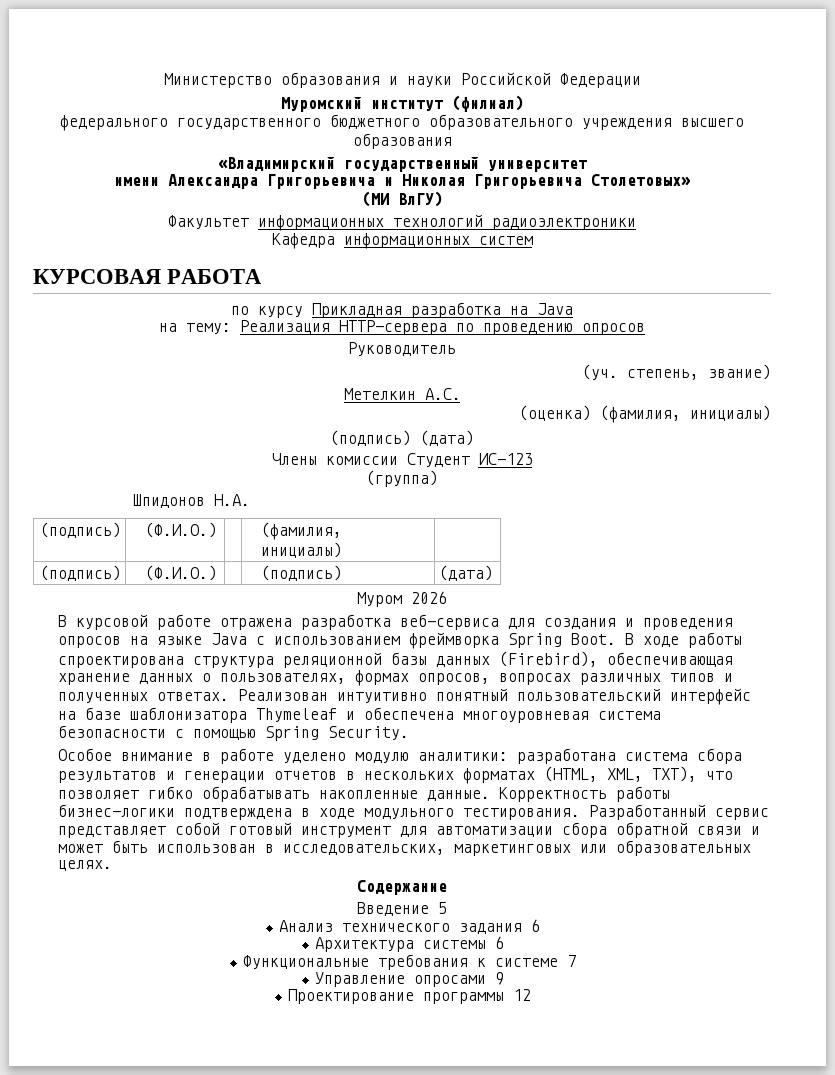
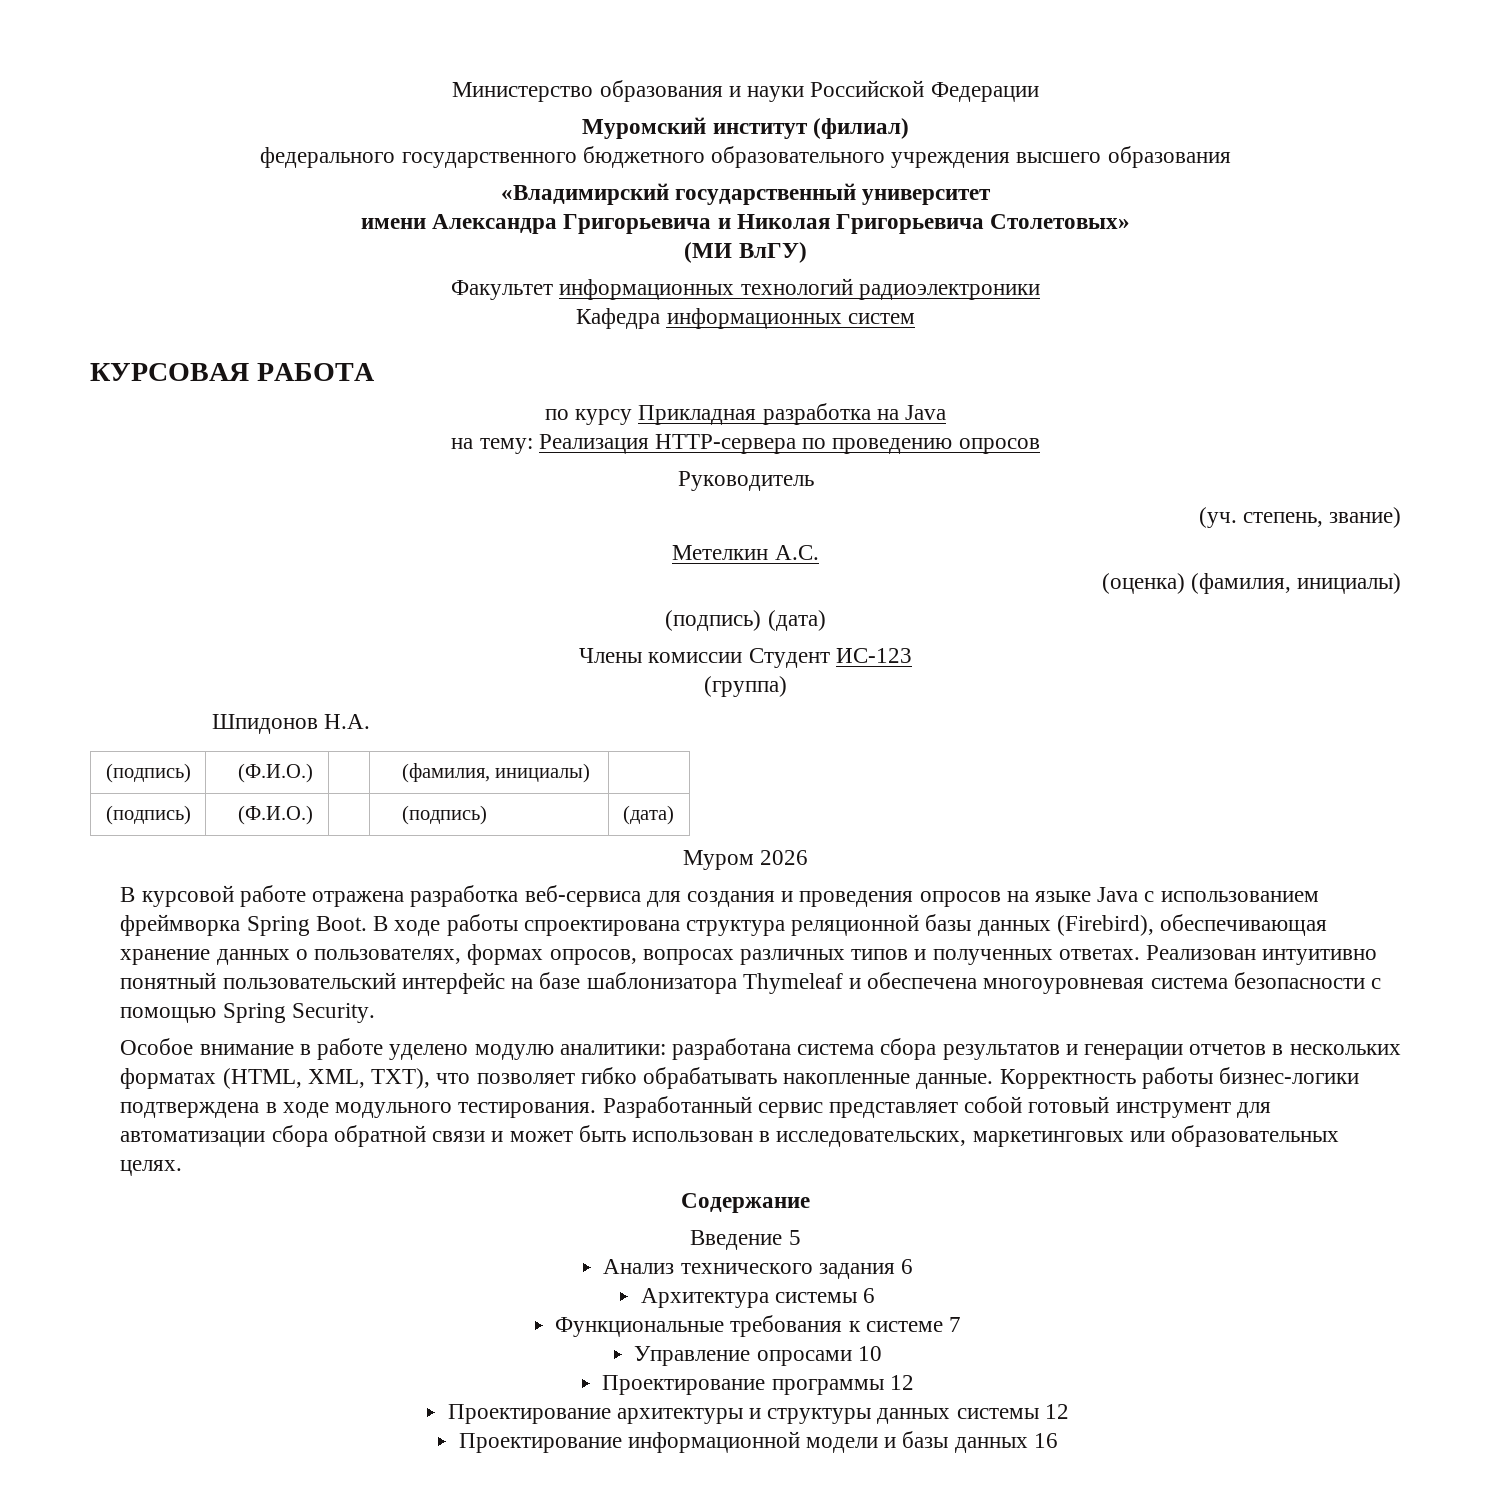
- Управление опросами 9
+ Управление опросами 10
+ Проектирование архитектуры и структуры данных системы 12
+ Проектирование информационной модели и базы данных 16

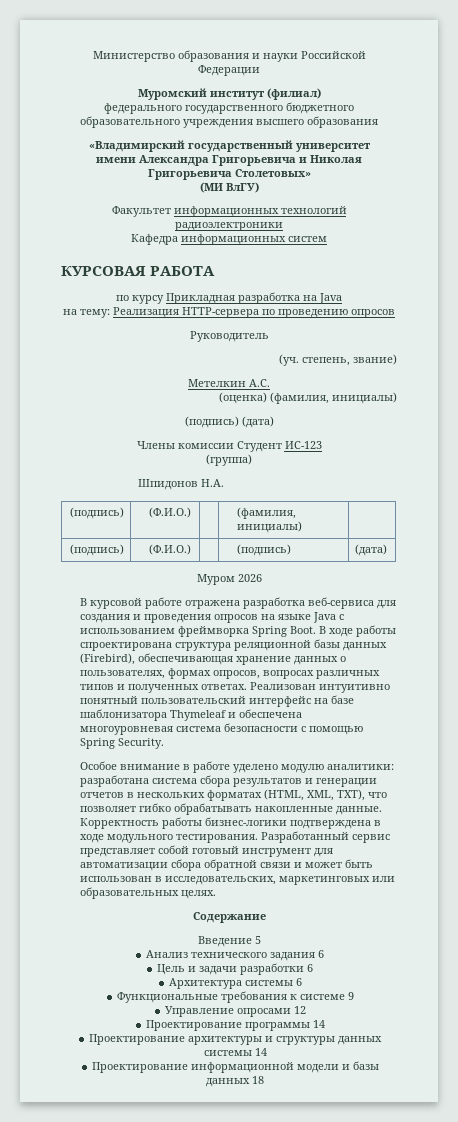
+ Цель и задачи разработки 6
- Функциональные требования к системе 7
+ Функциональные требования к системе 9
- Управление опросами 10
+ Управление опросами 12
- Проектирование программы 12
+ Проектирование программы 14
- Проектирование архитектуры и структуры данных системы 12
+ Проектирование архитектуры и структуры данных системы 14
- Проектирование информационной модели и базы данных 16
+ Проектирование информационной модели и базы данных 18

